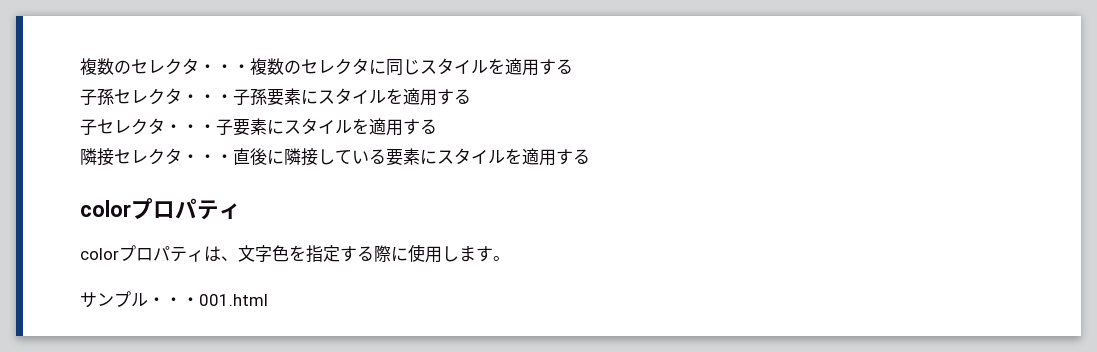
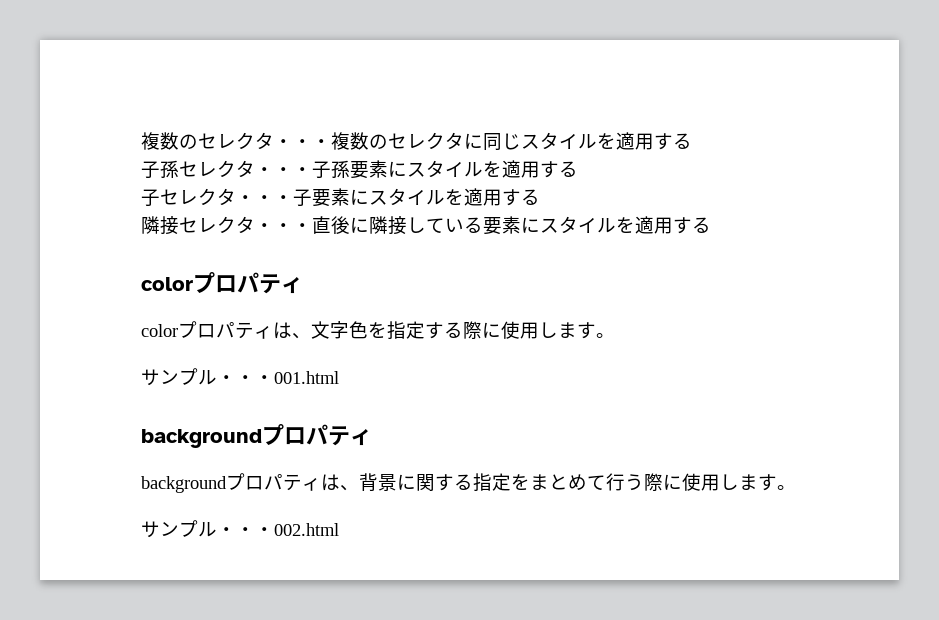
  サンプル・・・001.html
+ backgroundプロパティ
+ backgroundプロパティは、背景に関する指定をまとめて行う際に使用します。
+ サンプル・・・002.html

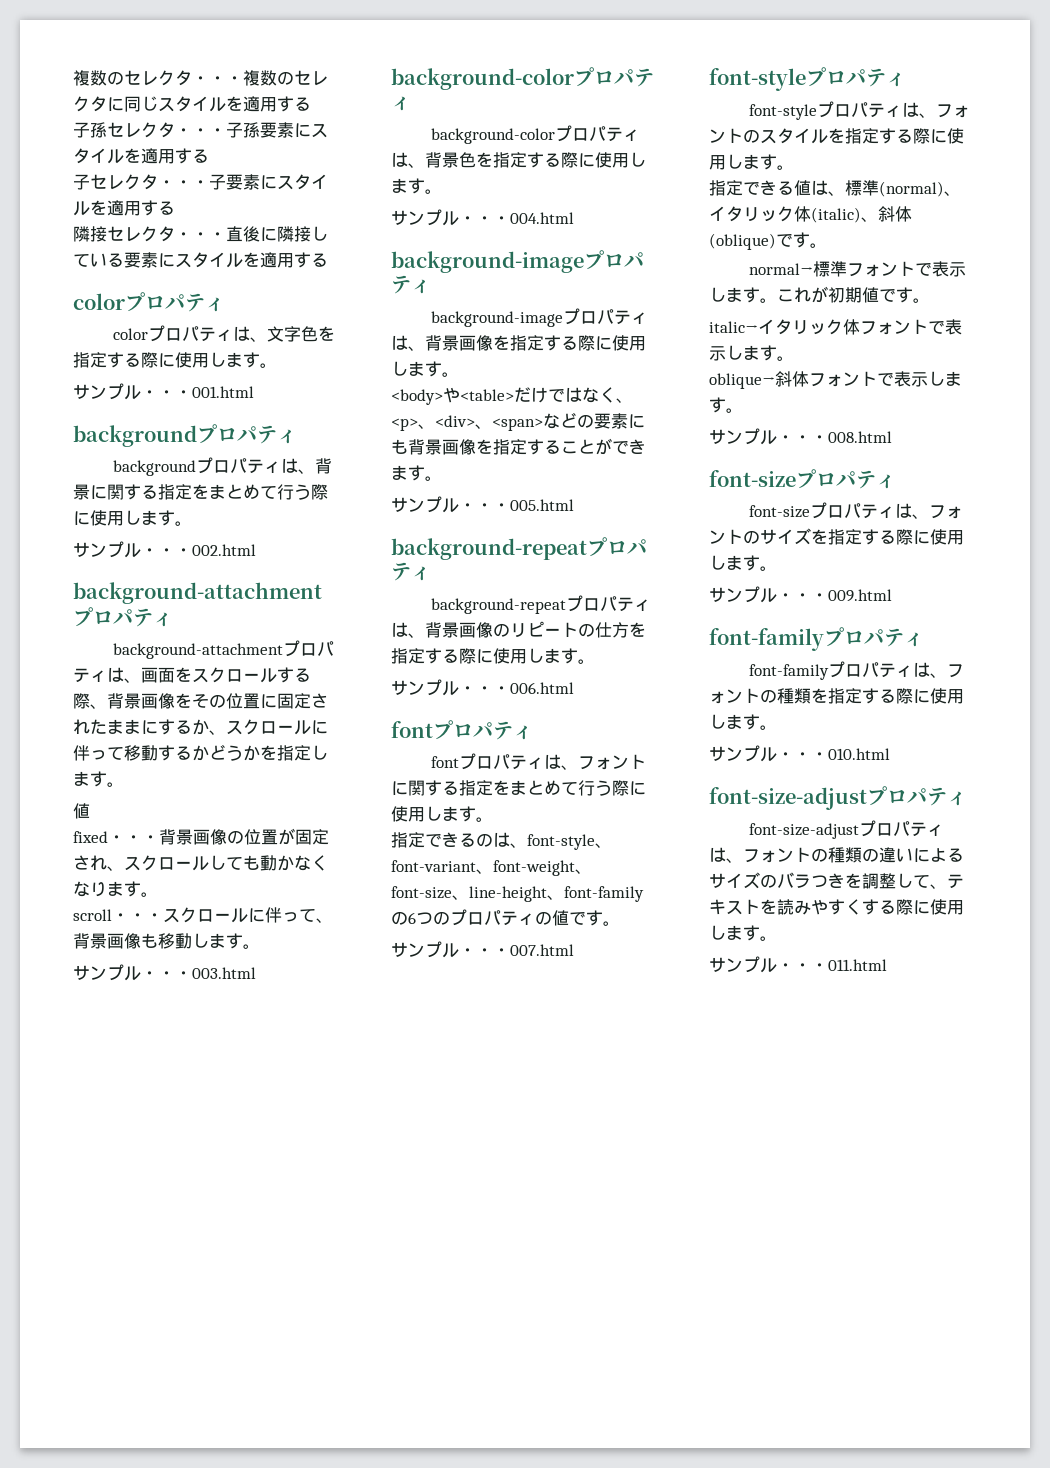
  サンプル・・・002.html
+ background-attachmentプロパティ
+ background-attachmentプロパティは、画面をスクロールする際、背景画像をその位置に固定されたままにするか、スクロールに伴って移動するかどうかを指定します。
+ 値
+ fixed・・・背景画像の位置が固定され、スクロールしても動かなくなります。
+ scroll・・・スクロールに伴って、背景画像も移動します。
+ サンプル・・・003.html
+ background-colorプロパティ
+ background-colorプロパティは、背景色を指定する際に使用します。
+ サンプル・・・004.html
+ background-imageプロパティ
+ background-imageプロパティは、背景画像を指定する際に使用します。
+ <body>や<table>だけではなく、<p>、<div>、<span>などの要素にも背景画像を指定することができます。
+ サンプル・・・005.html
+ background-repeatプロパティ
+ background-repeatプロパティは、背景画像のリピートの仕方を指定する際に使用します。
+ サンプル・・・006.html
+ fontプロパティ
+ fontプロパティは、フォントに関する指定をまとめて行う際に使用します。
+ 指定できるのは、font-style、font-variant、font-weight、font-size、line-height、font-familyの6つのプロパティの値です。
+ サンプル・・・007.html
+ font-styleプロパティ
+ font-styleプロパティは、フォントのスタイルを指定する際に使用します。
+ 指定できる値は、標準(normal)、イタリック体(italic)、斜体(oblique)です。
+ normal→標準フォントで表示します。これが初期値です。
+ italic→イタリック体フォントで表示します。
+ oblique→斜体フォントで表示します。
+ サンプル・・・008.html
+ font-sizeプロパティ
+ font-sizeプロパティは、フォントのサイズを指定する際に使用します。
+ サンプル・・・009.html
+ font-familyプロパティ
+ font-familyプロパティは、フォントの種類を指定する際に使用します。
+ サンプル・・・010.html
+ font-size-adjustプロパティ
+ font-size-adjustプロパティは、フォントの種類の違いによるサイズのバラつきを調整して、テキストを読みやすくする際に使用します。
+ サンプル・・・011.html

